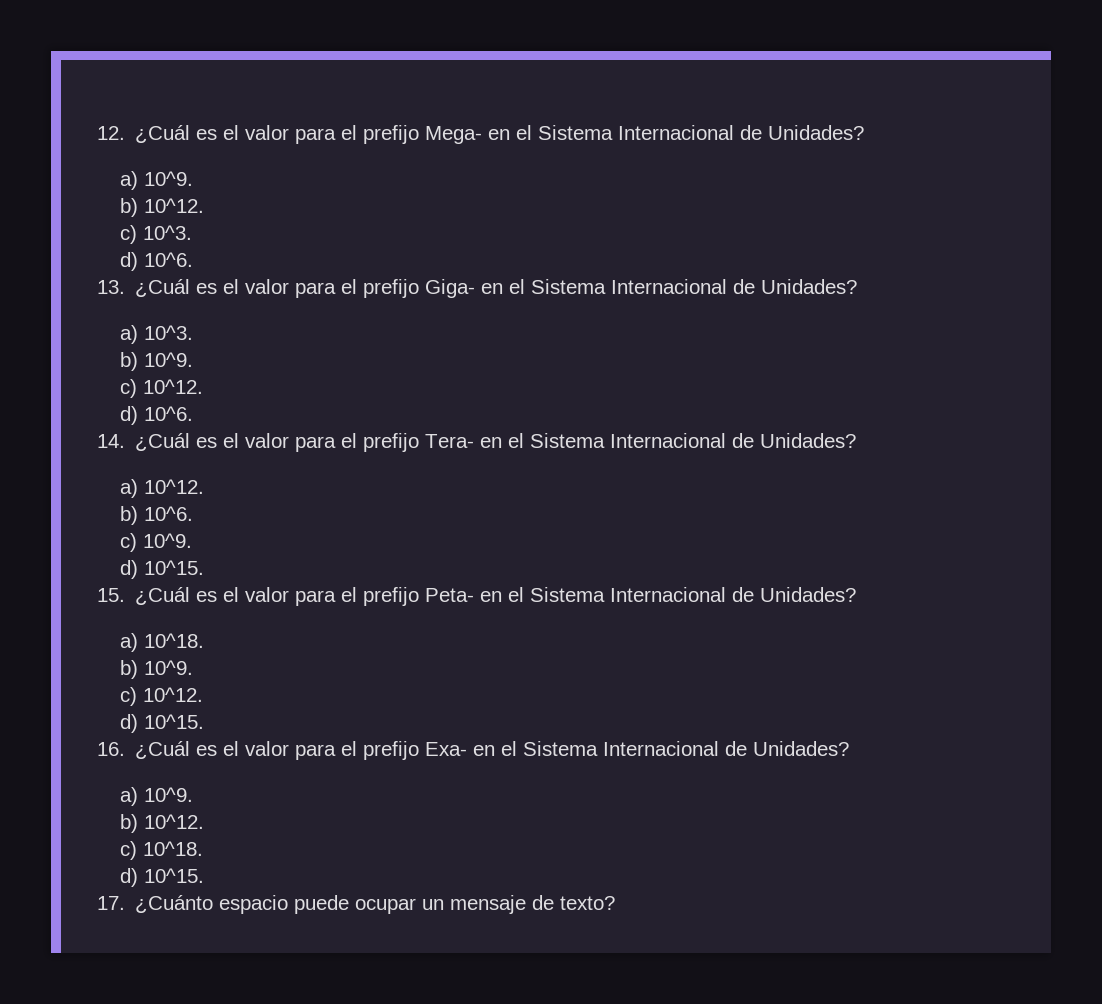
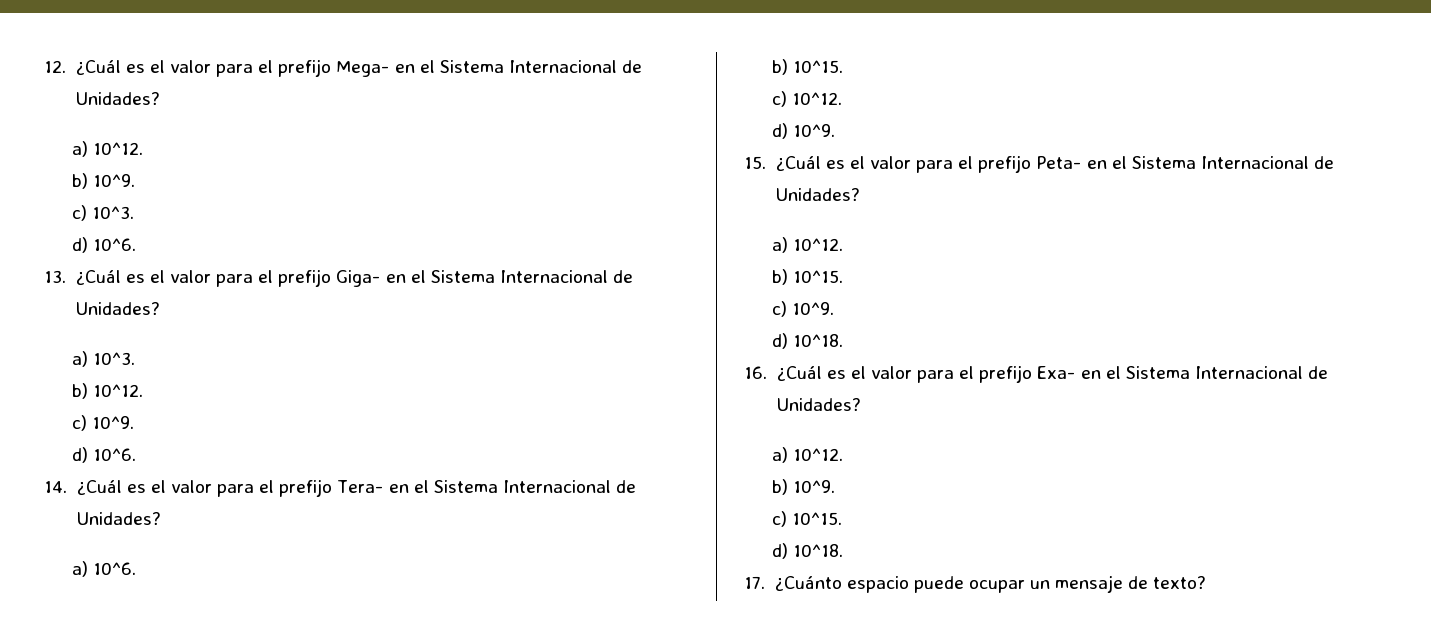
  12. ¿Cuál es el valor para el prefijo Mega- en el Sistema Internacional de Unidades?
- a) 10^9.
- b) 10^12.
+ a) 10^12.
+ b) 10^9.
  a) 10^3.
- b) 10^9.
- c) 10^12.
+ b) 10^12.
+ c) 10^9.
- a) 10^12.
- b) 10^6.
- c) 10^9.
- d) 10^15.
+ a) 10^6.
+ b) 10^15.
+ c) 10^12.
+ d) 10^9.
  15. ¿Cuál es el valor para el prefijo Peta- en el Sistema Internacional de Unidades?
- a) 10^18.
- b) 10^9.
- c) 10^12.
- d) 10^15.
+ a) 10^12.
+ b) 10^15.
+ c) 10^9.
+ d) 10^18.
  16. ¿Cuál es el valor para el prefijo Exa- en el Sistema Internacional de Unidades?
- a) 10^9.
- b) 10^12.
- c) 10^18.
- d) 10^15.
+ a) 10^12.
+ b) 10^9.
+ c) 10^15.
+ d) 10^18.

